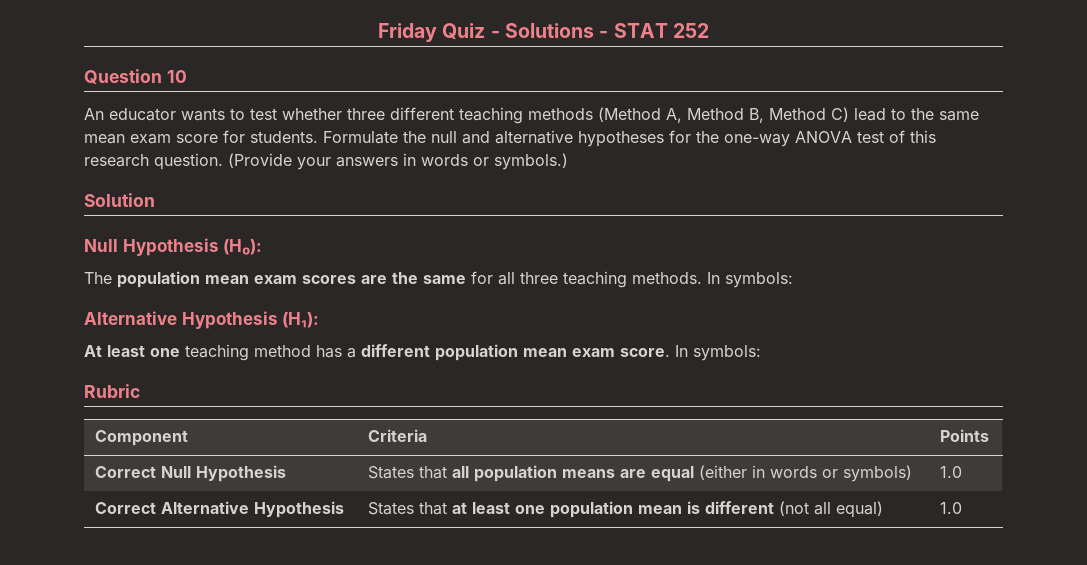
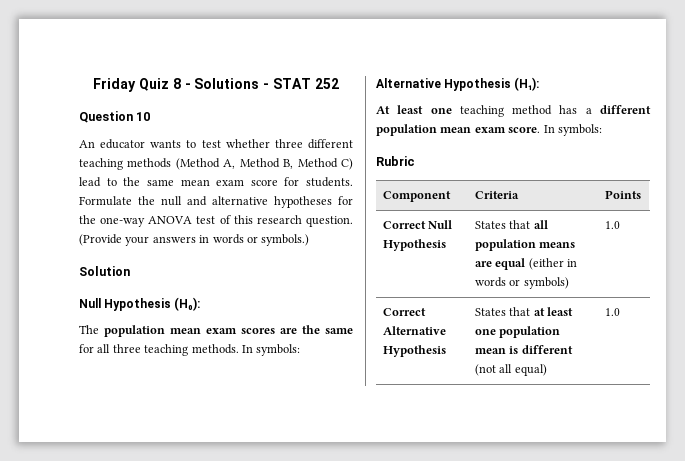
- Friday Quiz - Solutions - STAT 252
+ Friday Quiz 8 - Solutions - STAT 252

